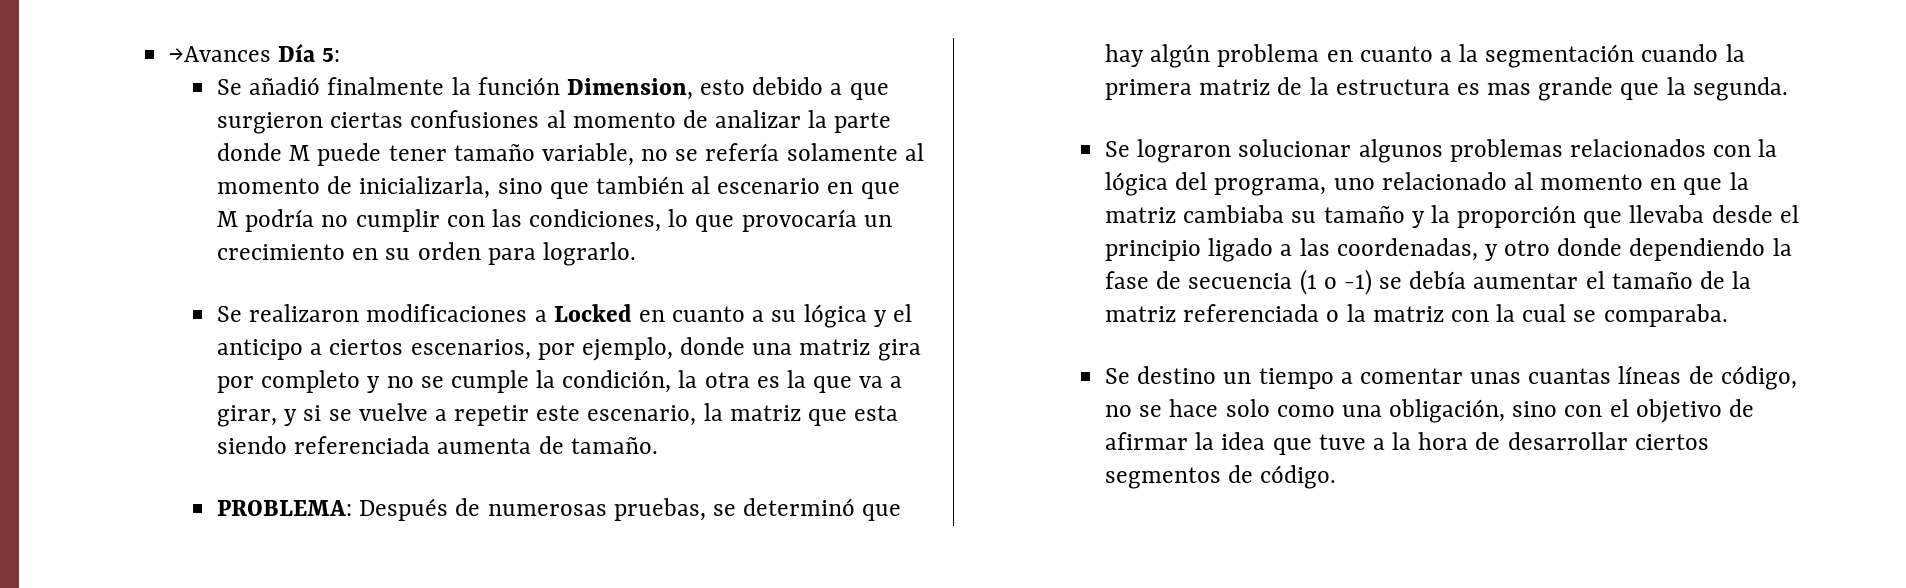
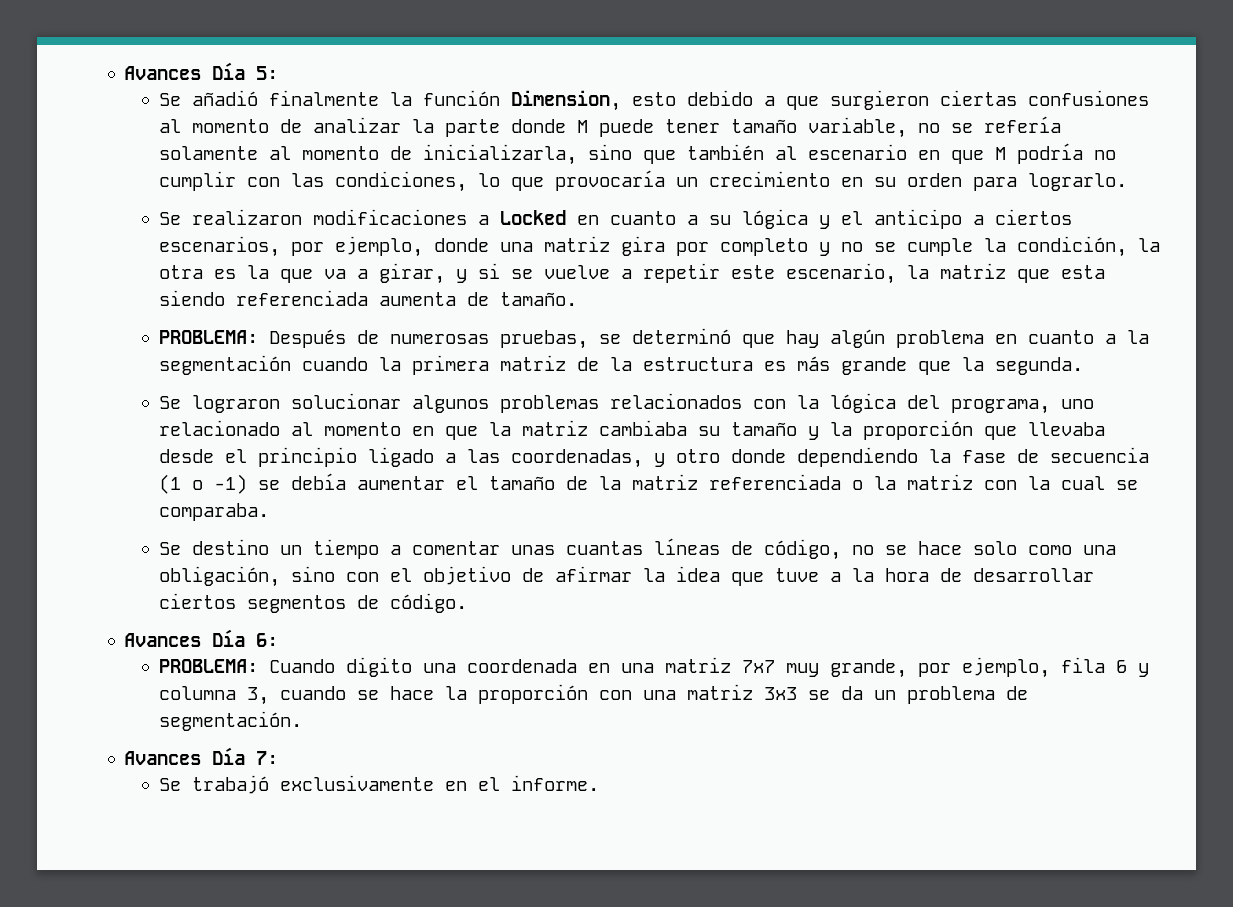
- →Avances Día 5:
+ Avances Día 5:
- PROBLEMA: Después de numerosas pruebas, se determinó que hay algún problema en cuanto a la segmentación cuando la primera matriz de la estructura es mas grande que la segunda.
+ PROBLEMA: Después de numerosas pruebas, se determinó que hay algún problema en cuanto a la segmentación cuando la primera matriz de la estructura es más grande que la segunda.
+ Avances Día 6:
+ PROBLEMA: Cuando digito una coordenada en una matriz 7x7 muy grande, por ejemplo, fila 6 y columna 3, cuando se hace la proporción con una matriz 3x3 se da un problema de segmentación.
+ Avances Día 7:
+ Se trabajó exclusivamente en el informe.

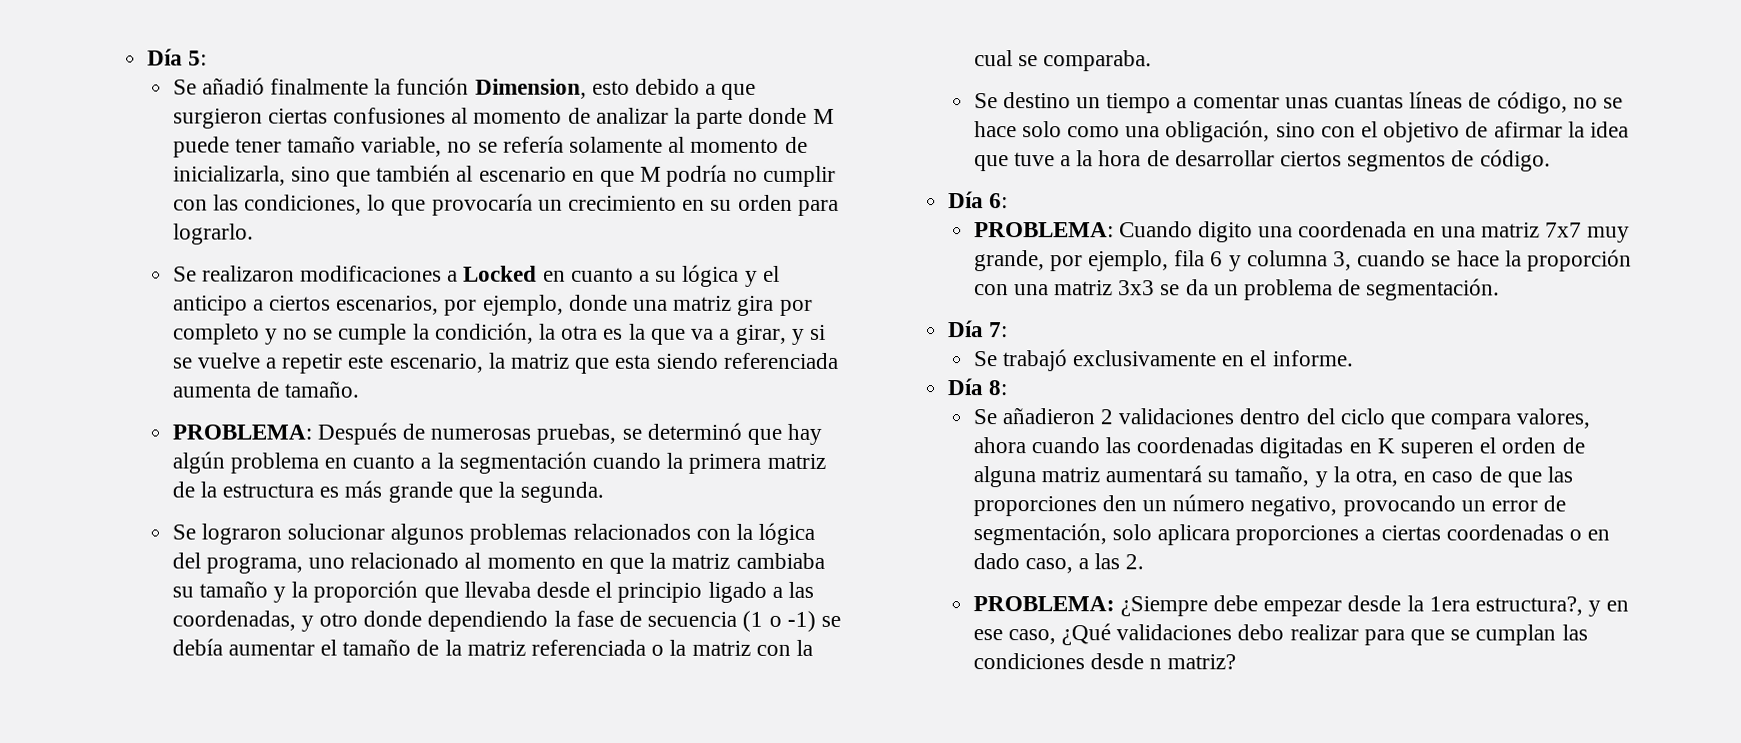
- Avances Día 5:
+ Día 5:
- Avances Día 6:
+ Día 6:
- Avances Día 7:
+ Día 7:
+ Día 8:
+ Se añadieron 2 validaciones dentro del ciclo que compara valores, ahora cuando las coordenadas digitadas en K superen el orden de alguna matriz aumentará su tamaño, y la otra, en caso de que las proporciones den un número negativo, provocando un error de segmentación, solo aplicara proporciones a ciertas coordenadas o en dado caso, a las 2.
+ PROBLEMA: ¿Siempre debe empezar desde la 1era estructura?, y en ese caso, ¿Qué validaciones debo realizar para que se cumplan las condiciones desde n matriz?

